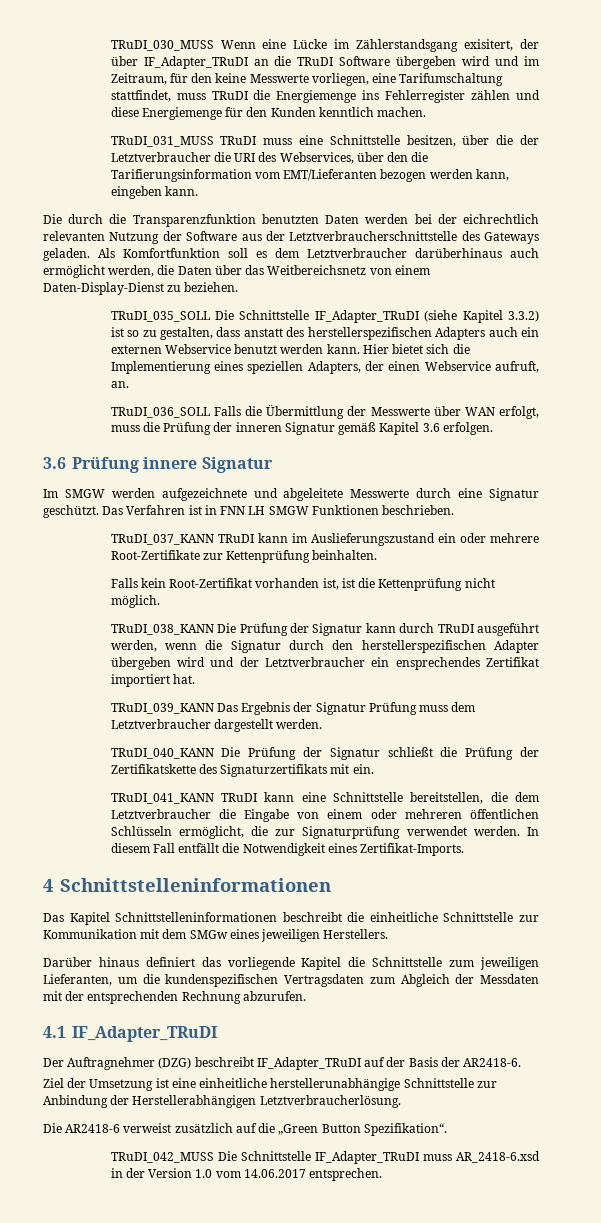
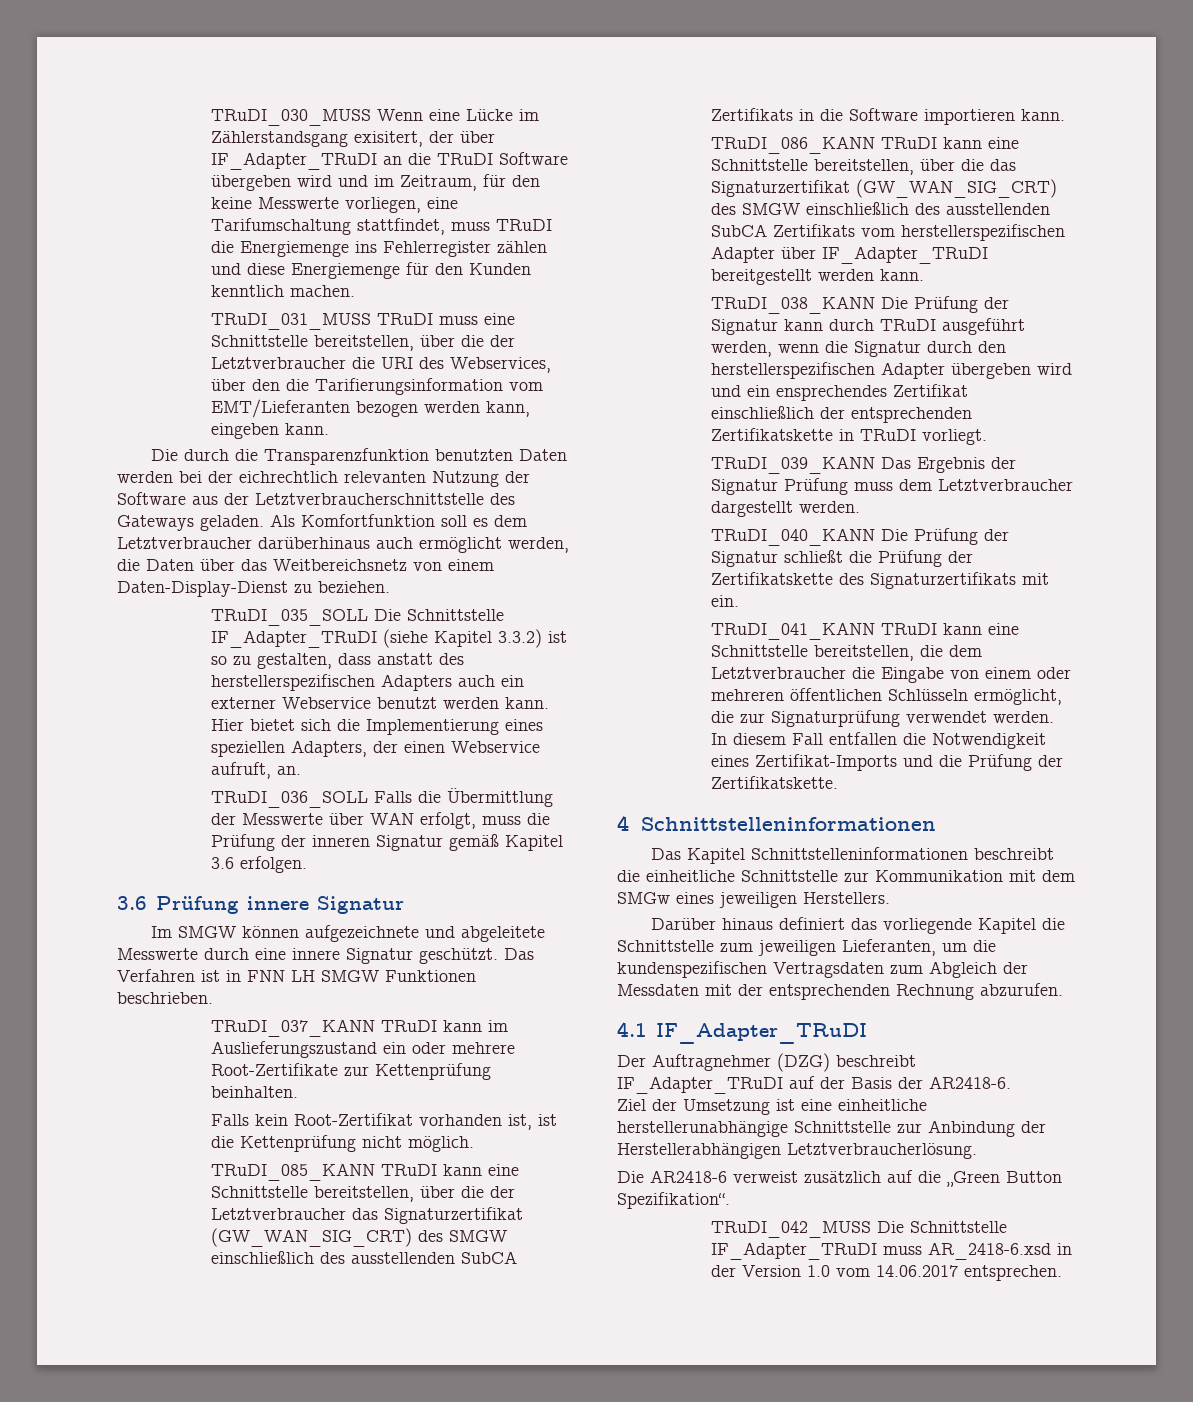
- TRuDI_031_MUSS TRuDI muss eine Schnittstelle besitzen, über die der Letztverbraucher die URI des Webservices, über den die Tarifierungsinformation vom EMT/Lieferanten bezogen werden kann, eingeben kann.
+ TRuDI_031_MUSS TRuDI muss eine Schnittstelle bereitstellen, über die der Letztverbraucher die URI des Webservices, über den die Tarifierungsinformation vom EMT/Lieferanten bezogen werden kann, eingeben kann.
- TRuDI_035_SOLL Die Schnittstelle IF_Adapter_TRuDI (siehe Kapitel 3.3.2) ist so zu gestalten, dass anstatt des herstellerspezifischen Adapters auch ein externen Webservice benutzt werden kann.
+ TRuDI_035_SOLL Die Schnittstelle IF_Adapter_TRuDI (siehe Kapitel 3.3.2) ist so zu gestalten, dass anstatt des herstellerspezifischen Adapters auch ein externer Webservice benutzt werden kann.
- Im SMGW werden aufgezeichnete und abgeleitete Messwerte durch eine Signatur geschützt.
+ Im SMGW können aufgezeichnete und abgeleitete Messwerte durch eine innere Signatur geschützt.
+ TRuDI_085_KANN TRuDI kann eine Schnittstelle bereitstellen, über die der Letztverbraucher das Signaturzertifikat (GW_WAN_SIG_CRT) des SMGW einschließlich des ausstellenden SubCA Zertifikats in die Software importieren kann.
+ TRuDI_086_KANN TRuDI kann eine Schnittstelle bereitstellen, über die das Signaturzertifikat (GW_WAN_SIG_CRT) des SMGW einschließlich des ausstellenden SubCA Zertifikats vom herstellerspezifischen Adapter über IF_Adapter_TRuDI bereitgestellt werden kann.
- TRuDI_038_KANN Die Prüfung der Signatur kann durch TRuDI ausgeführt werden, wenn die Signatur durch den herstellerspezifischen Adapter übergeben wird und der Letztverbraucher ein ensprechendes Zertifikat importiert hat.
+ TRuDI_038_KANN Die Prüfung der Signatur kann durch TRuDI ausgeführt werden, wenn die Signatur durch den herstellerspezifischen Adapter übergeben wird und ein ensprechendes Zertifikat einschließlich der entsprechenden Zertifikatskette in TRuDI vorliegt.
- In diesem Fall entfällt die Notwendigkeit eines Zertifikat-Imports.
+ In diesem Fall entfallen die Notwendigkeit eines Zertifikat-Imports und die Prüfung der Zertifikatskette.

